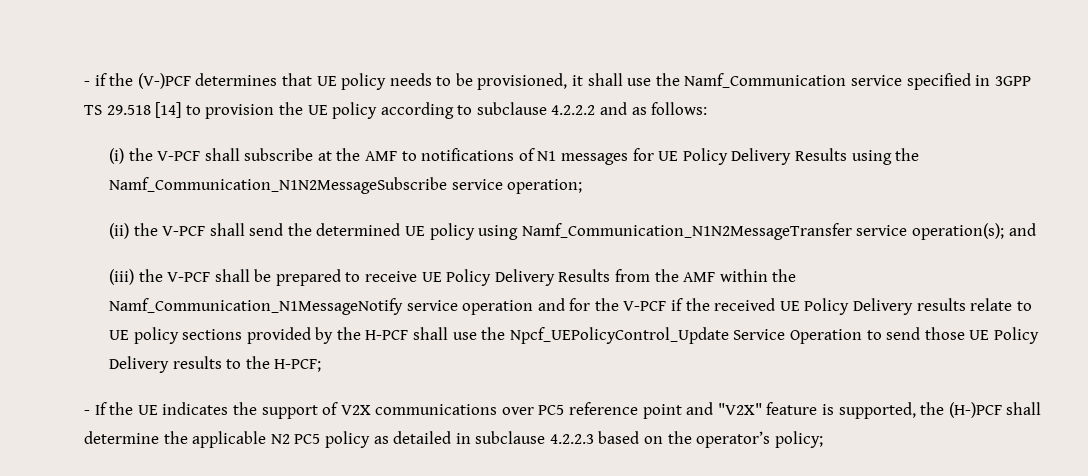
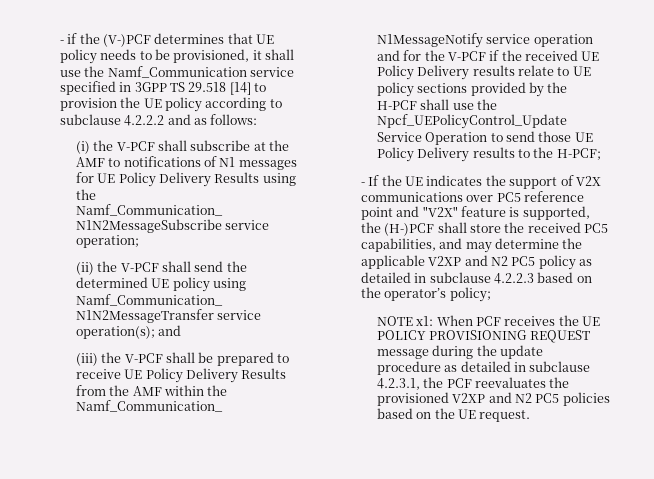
- - If the UE indicates the support of V2X communications over PC5 reference point and "V2X" feature is supported, the (H-)PCF shall determine the applicable N2 PC5 policy as detailed in subclause 4.2.2.3 based on the operator’s policy;
+ - If the UE indicates the support of V2X communications over PC5 reference point and "V2X" feature is supported, the (H-)PCF shall store the received PC5 capabilities, and may determine the applicable V2XP and N2 PC5 policy as detailed in subclause 4.2.2.3 based on the operator’s policy;
+ NOTE x1: When PCF receives the UE POLICY PROVISIONING REQUEST message during the update procedure as detailed in subclause 4.2.3.1, the PCF reevaluates the provisioned V2XP and N2 PC5 policies based on the UE request.

